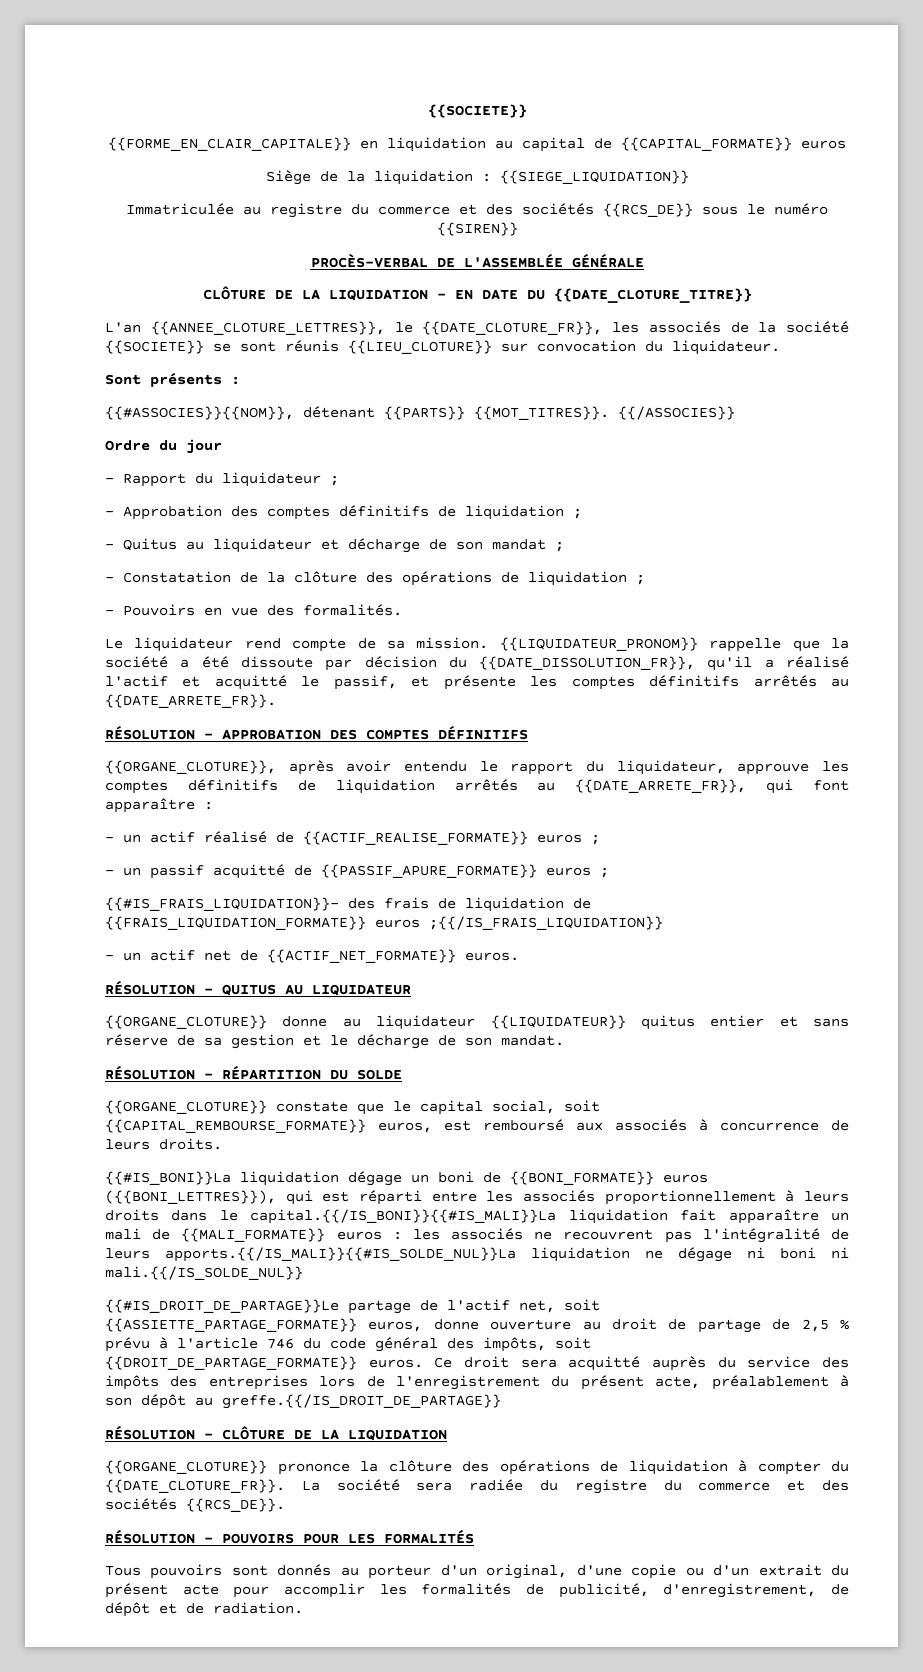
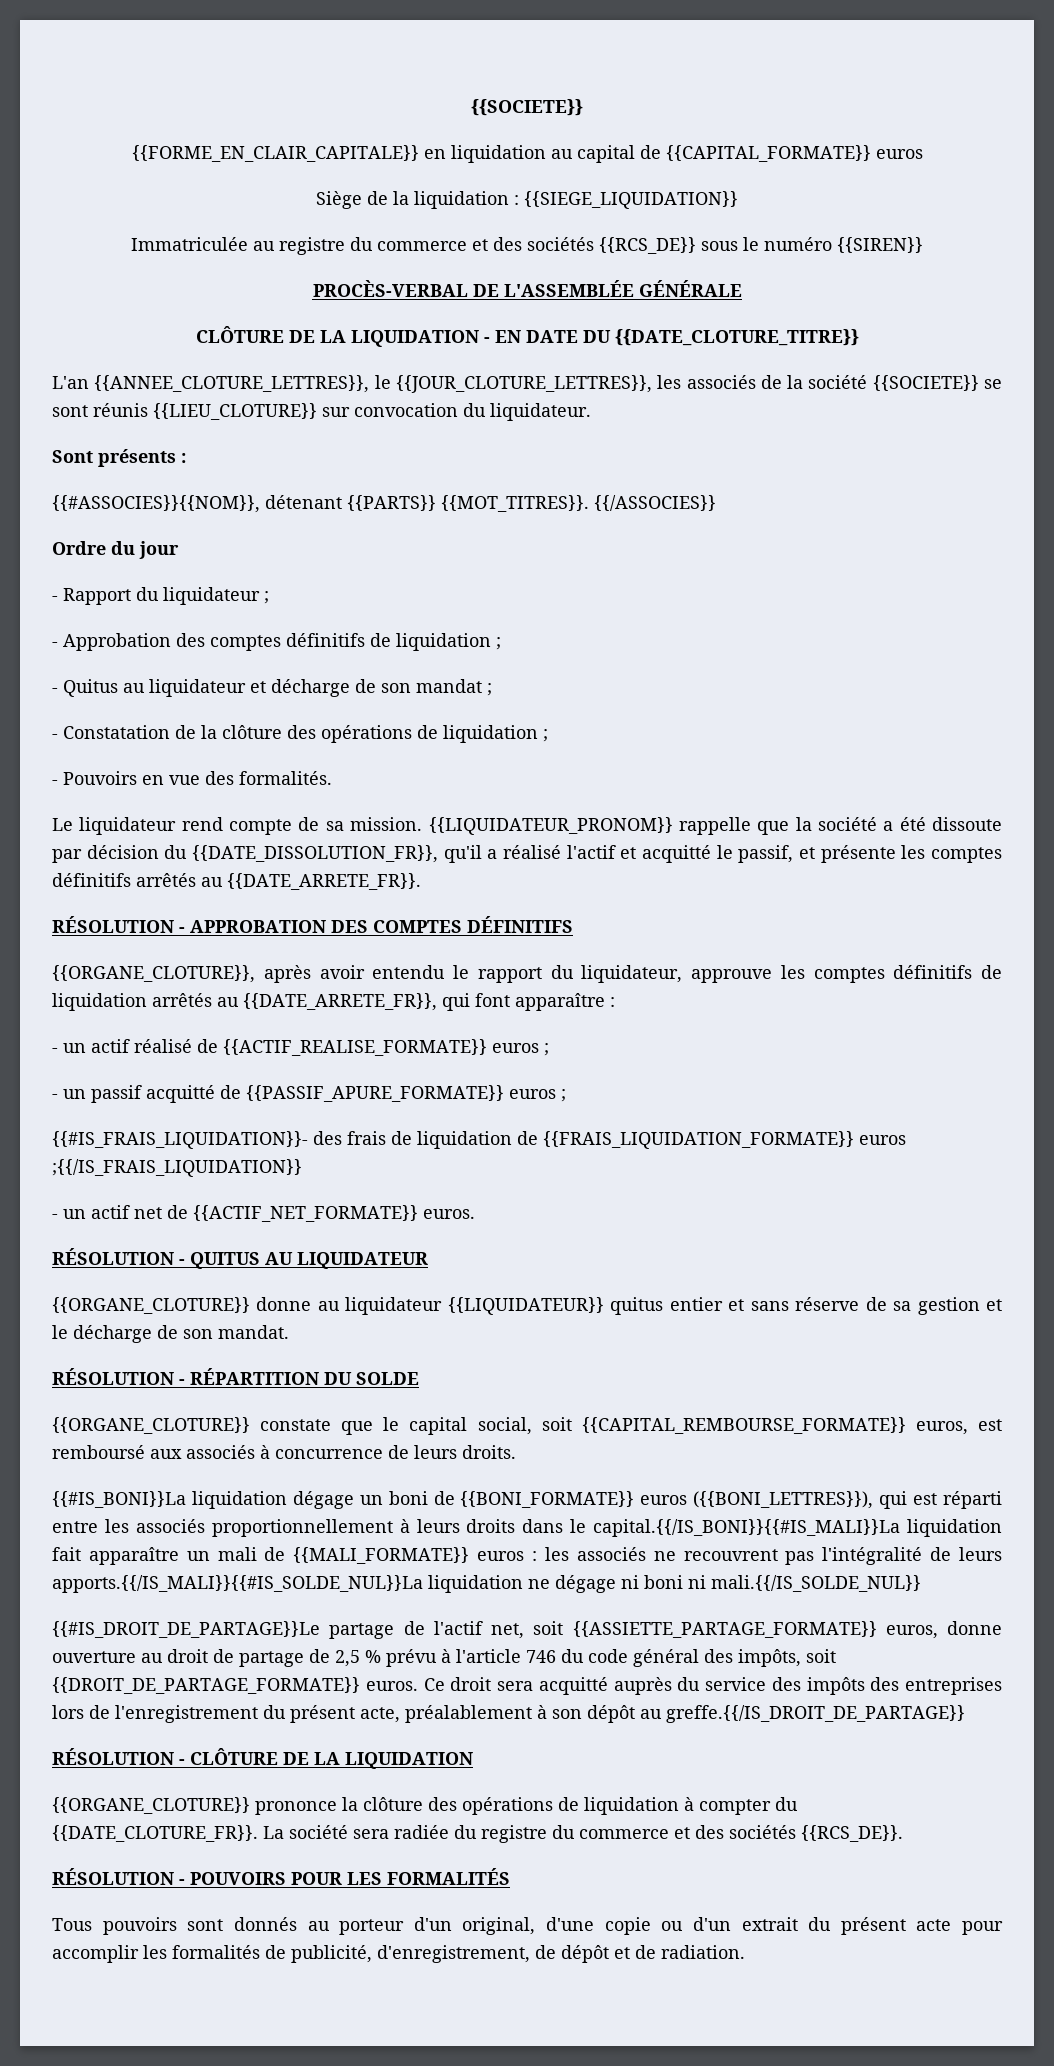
- L'an {{ANNEE_CLOTURE_LETTRES}}, le {{DATE_CLOTURE_FR}}, les associés de la société {{SOCIETE}} se sont réunis {{LIEU_CLOTURE}} sur convocation du liquidateur.
+ L'an {{ANNEE_CLOTURE_LETTRES}}, le {{JOUR_CLOTURE_LETTRES}}, les associés de la société {{SOCIETE}} se sont réunis {{LIEU_CLOTURE}} sur convocation du liquidateur.

